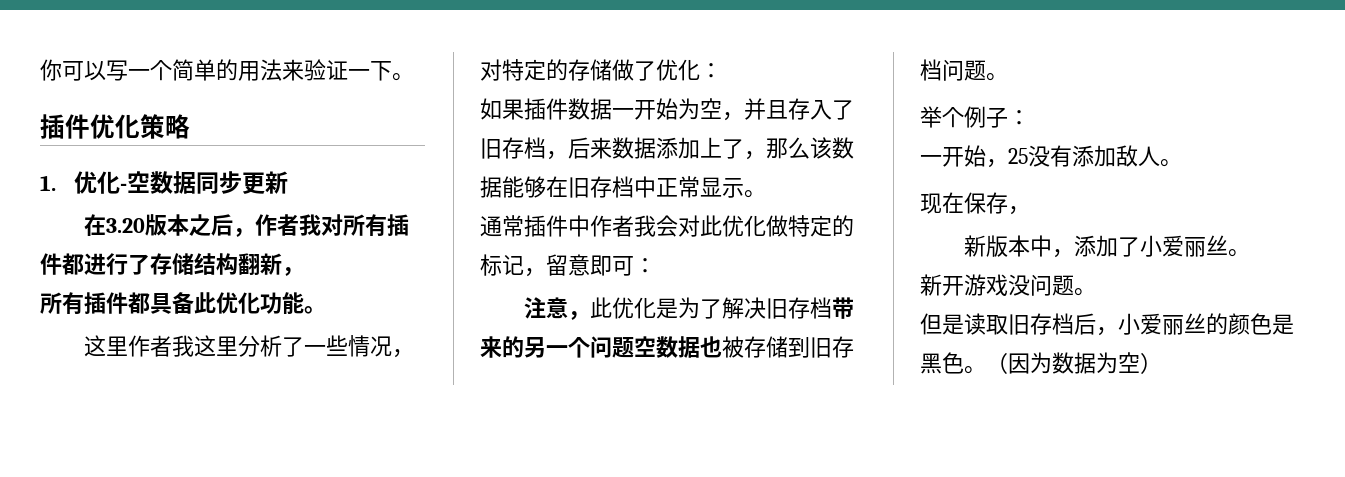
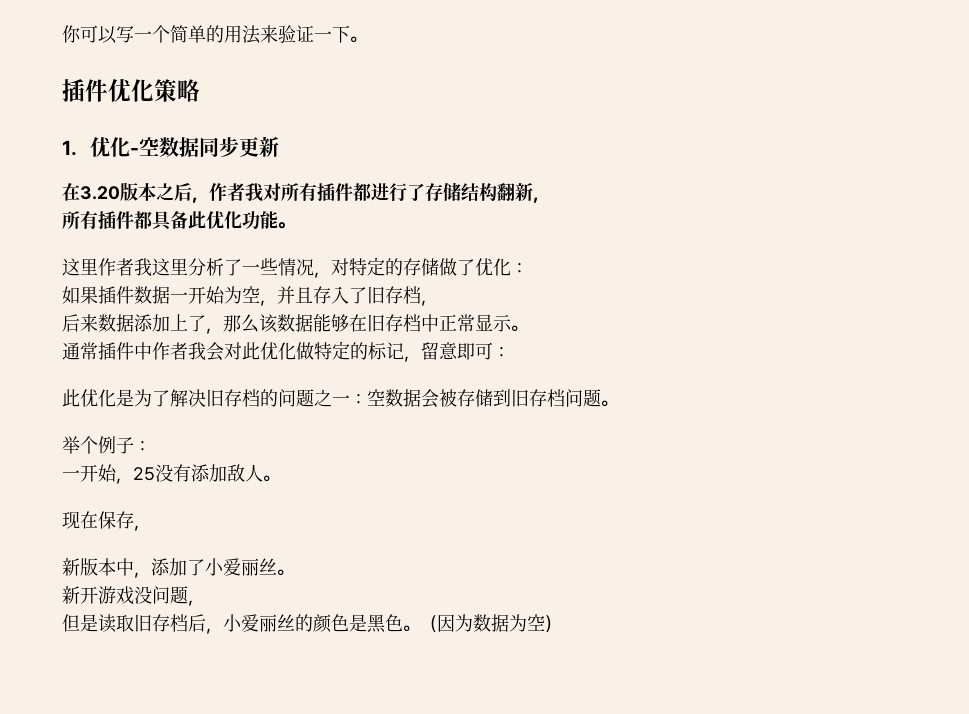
- 如果插件数据一开始为空，并且存入了旧存档，后来数据添加上了，那么该数据能够在旧存档中正常显示。
+ 如果插件数据一开始为空，并且存入了旧存档，
+ 后来数据添加上了，那么该数据能够在旧存档中正常显示。
- 注意，此优化是为了解决旧存档带来的另一个问题空数据也被存储到旧存档问题。
+ 此优化是为了解决旧存档的问题之一：空数据会被存储到旧存档问题。
- 新开游戏没问题。
+ 新开游戏没问题，

